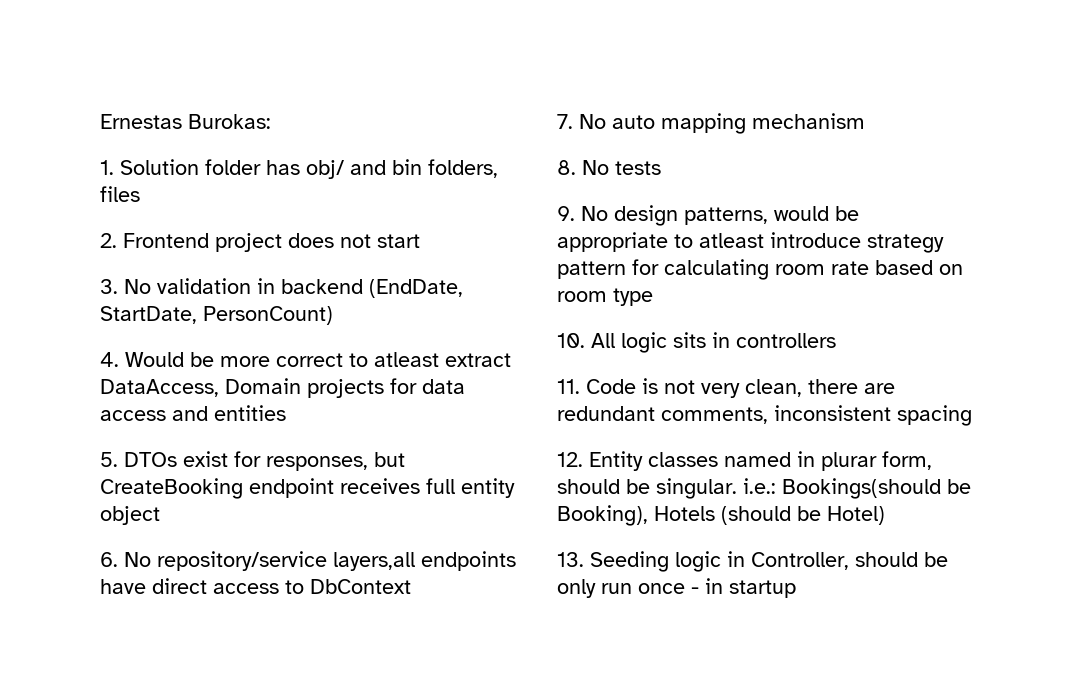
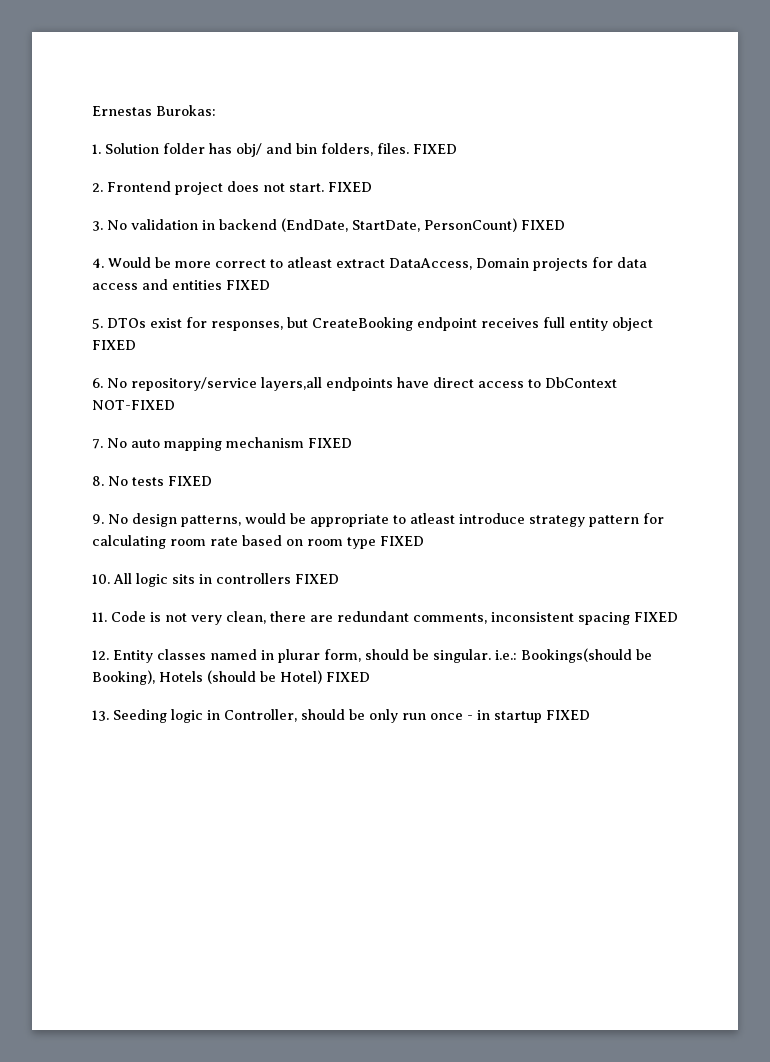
- 1. Solution folder has obj/ and bin folders, files
+ 1. Solution folder has obj/ and bin folders, files. FIXED
- 2. Frontend project does not start
+ 2. Frontend project does not start. FIXED
- 3. No validation in backend (EndDate, StartDate, PersonCount)
+ 3. No validation in backend (EndDate, StartDate, PersonCount) FIXED
- 4. Would be more correct to atleast extract DataAccess, Domain projects for data access and entities
+ 4. Would be more correct to atleast extract DataAccess, Domain projects for data access and entities FIXED
- 5. DTOs exist for responses, but CreateBooking endpoint receives full entity object
+ 5. DTOs exist for responses, but CreateBooking endpoint receives full entity object FIXED
- 6. No repository/service layers,all endpoints have direct access to DbContext
+ 6. No repository/service layers,all endpoints have direct access to DbContext NOT-FIXED
- 7. No auto mapping mechanism
+ 7. No auto mapping mechanism FIXED
- 8. No tests
+ 8. No tests FIXED
- 9. No design patterns, would be appropriate to atleast introduce strategy pattern for calculating room rate based on room type
+ 9. No design patterns, would be appropriate to atleast introduce strategy pattern for calculating room rate based on room type FIXED
- 10. All logic sits in controllers
+ 10. All logic sits in controllers FIXED
- 11. Code is not very clean, there are redundant comments, inconsistent spacing
+ 11. Code is not very clean, there are redundant comments, inconsistent spacing FIXED
- 12. Entity classes named in plurar form, should be singular. i.e.: Bookings(should be Booking), Hotels (should be Hotel)
+ 12. Entity classes named in plurar form, should be singular. i.e.: Bookings(should be Booking), Hotels (should be Hotel) FIXED
- 13. Seeding logic in Controller, should be only run once - in startup
+ 13. Seeding logic in Controller, should be only run once - in startup FIXED

